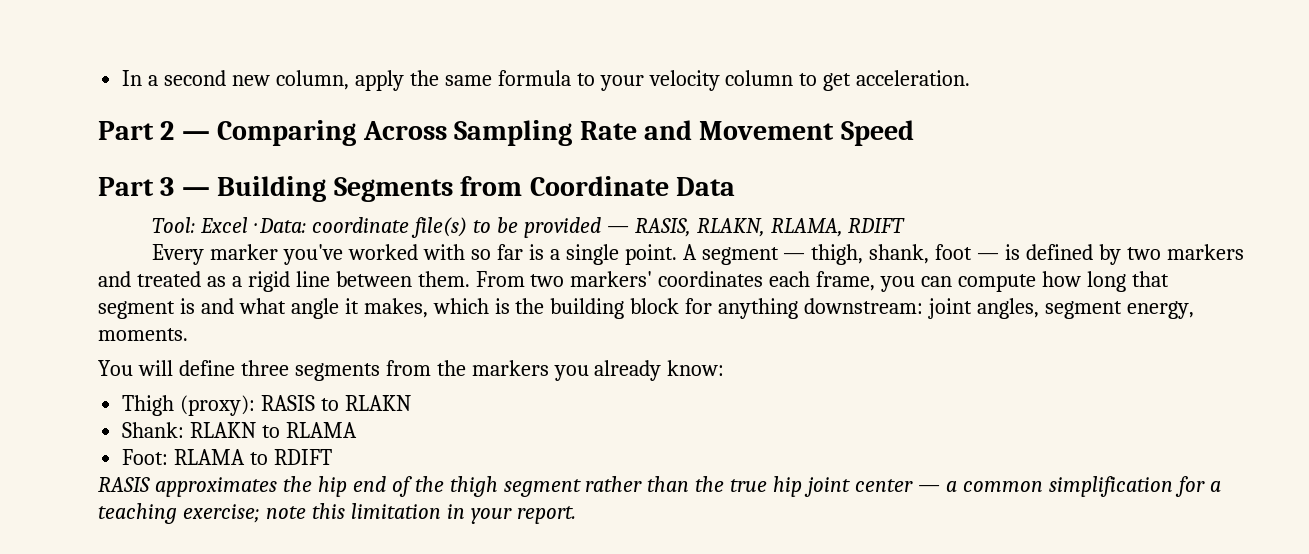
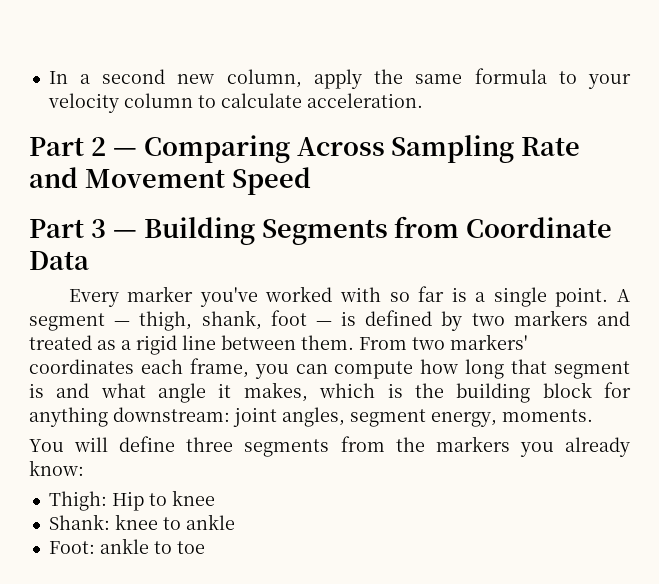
- In a second new column, apply the same formula to your velocity column to get acceleration.
+ In a second new column, apply the same formula to your velocity column to calculate acceleration.
- Tool: Excel · Data: coordinate file(s) to be provided — RASIS, RLAKN, RLAMA, RDIFT
- Thigh (proxy): RASIS to RLAKN
- Shank: RLAKN to RLAMA
- Foot: RLAMA to RDIFT
- RASIS approximates the hip end of the thigh segment rather than the true hip joint center — a common simplification for a teaching exercise; note this limitation in your report.
+ Thigh: Hip to knee
+ Shank: knee to ankle
+ Foot: ankle to toe

